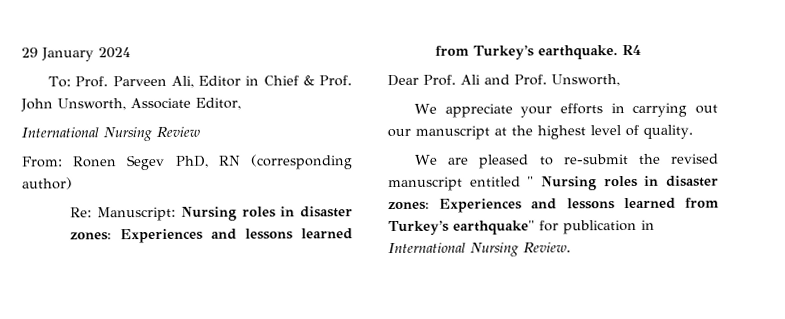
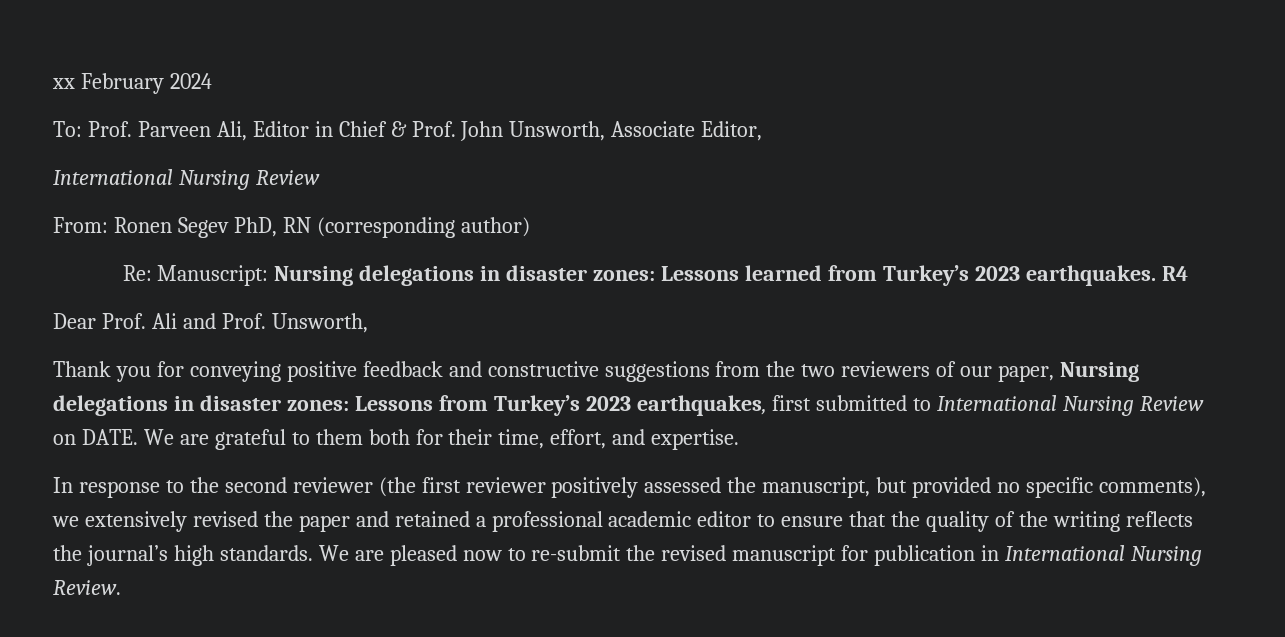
- 29 January 2024
+ xx February 2024
- Re: Manuscript: Nursing roles in disaster zones: Experiences and lessons learned from Turkey’s earthquake.
+ Re: Manuscript: Nursing delegations in disaster zones: Lessons learned from Turkey’s 2023 earthquakes.
- We appreciate your efforts in carrying out our manuscript at the highest level of quality.
- We are pleased to re-submit the revised manuscript entitled " Nursing roles in disaster zones: Experiences and lessons learned from Turkey’s earthquake" for publication in International Nursing Review.
+ Thank you for conveying positive feedback and constructive suggestions from the two reviewers of our paper, Nursing delegations in disaster zones: Lessons from Turkey’s 2023 earthquakes, first submitted to International Nursing Review on DATE. We are grateful to them both for their time, effort, and expertise.
+ In response to the second reviewer (the first reviewer positively assessed the manuscript, but provided no specific comments), we extensively revised the paper and retained a professional academic editor to ensure that the quality of the writing reflects the journal’s high standards. We are pleased now to re-submit the revised manuscript for publication in International Nursing Review.

